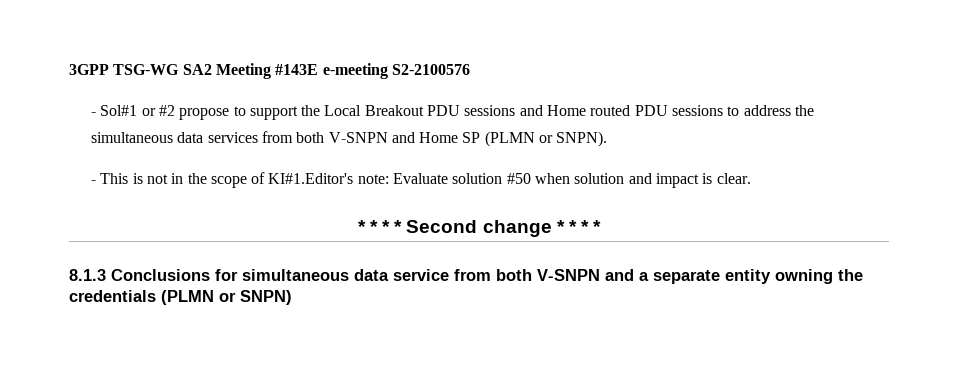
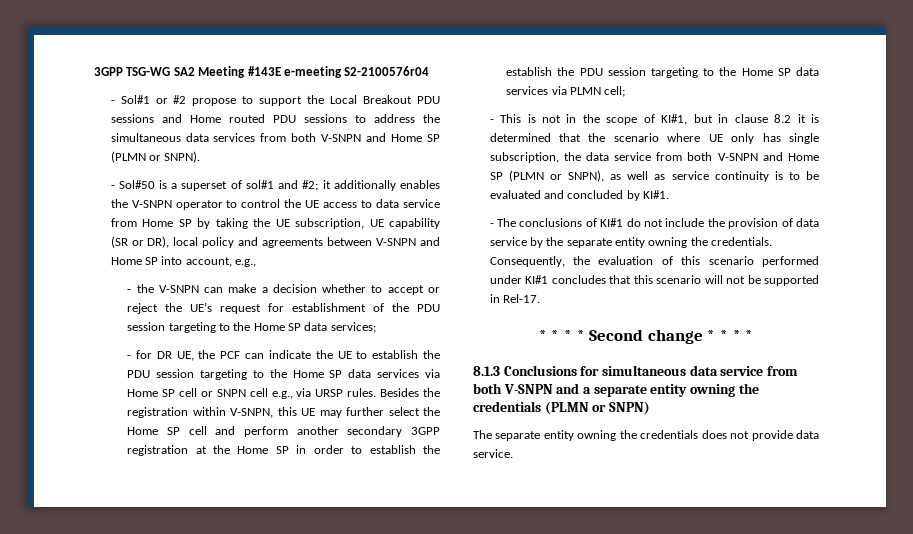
- 3GPP TSG-WG SA2 Meeting #143E e-meeting S2-2100576
+ 3GPP TSG-WG SA2 Meeting #143E e-meeting S2-2100576r04
+ - Sol#50 is a superset of sol#1 and #2; it additionally enables the V-SNPN operator to control the UE access to data service from Home SP by taking the UE subscription, UE capability (SR or DR), local policy and agreements between V-SNPN and Home SP into account, e.g.,
+ - the V-SNPN can make a decision whether to accept or reject the UE’s request for establishment of the PDU session targeting to the Home SP data services;
+ - for DR UE, the PCF can indicate the UE to establish the PDU session targeting to the Home SP data services via Home SP cell or SNPN cell e.g., via URSP rules. Besides the registration within V-SNPN, this UE may further select the Home SP cell and perform another secondary 3GPP registration at the Home SP in order to establish the establish the PDU session targeting to the Home SP data services via PLMN cell;
- - This is not in the scope of KI#1.Editor's note: Evaluate solution #50 when solution and impact is clear.
+ - This is not in the scope of KI#1, but in clause 8.2 it is determined that the scenario where UE only has single subscription, the data service from both V-SNPN and Home SP (PLMN or SNPN), as well as service continuity is to be evaluated and concluded by KI#1.
+ - The conclusions of KI#1 do not include the provision of data service by the separate entity owning the credentials. Consequently, the evaluation of this scenario performed under KI#1 concludes that this scenario will not be supported in Rel-17.
+ The separate entity owning the credentials does not provide data service.

